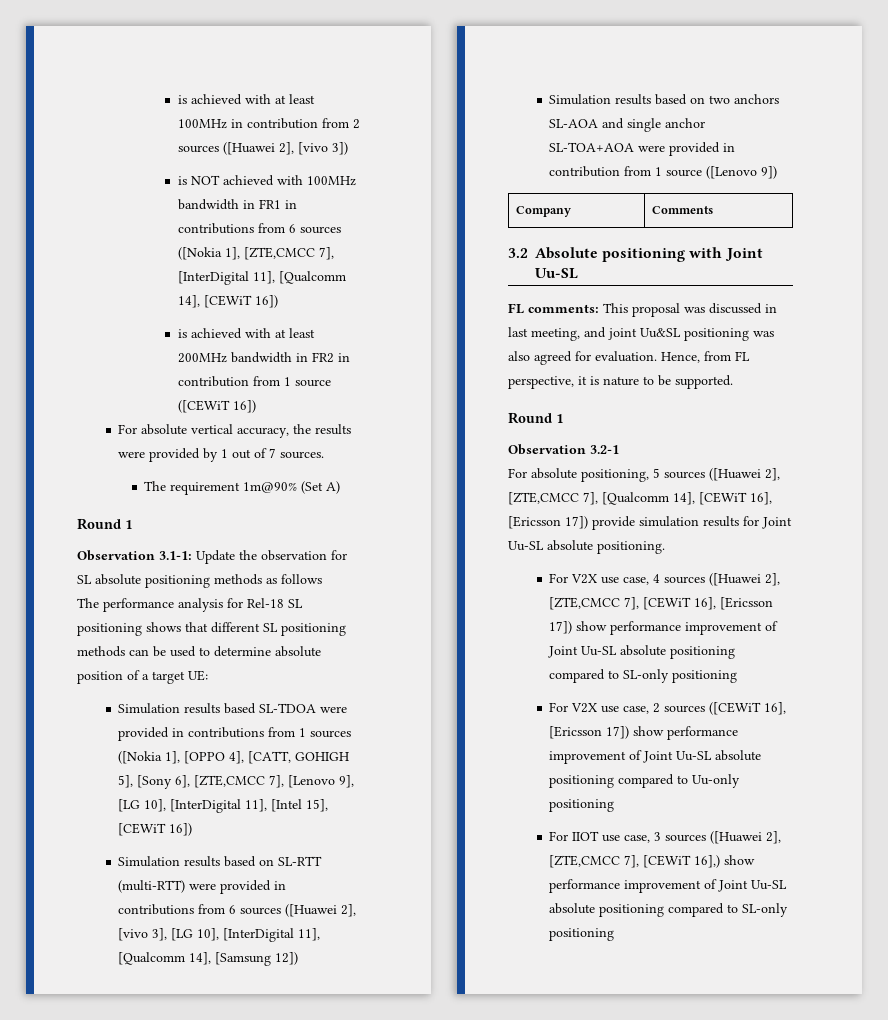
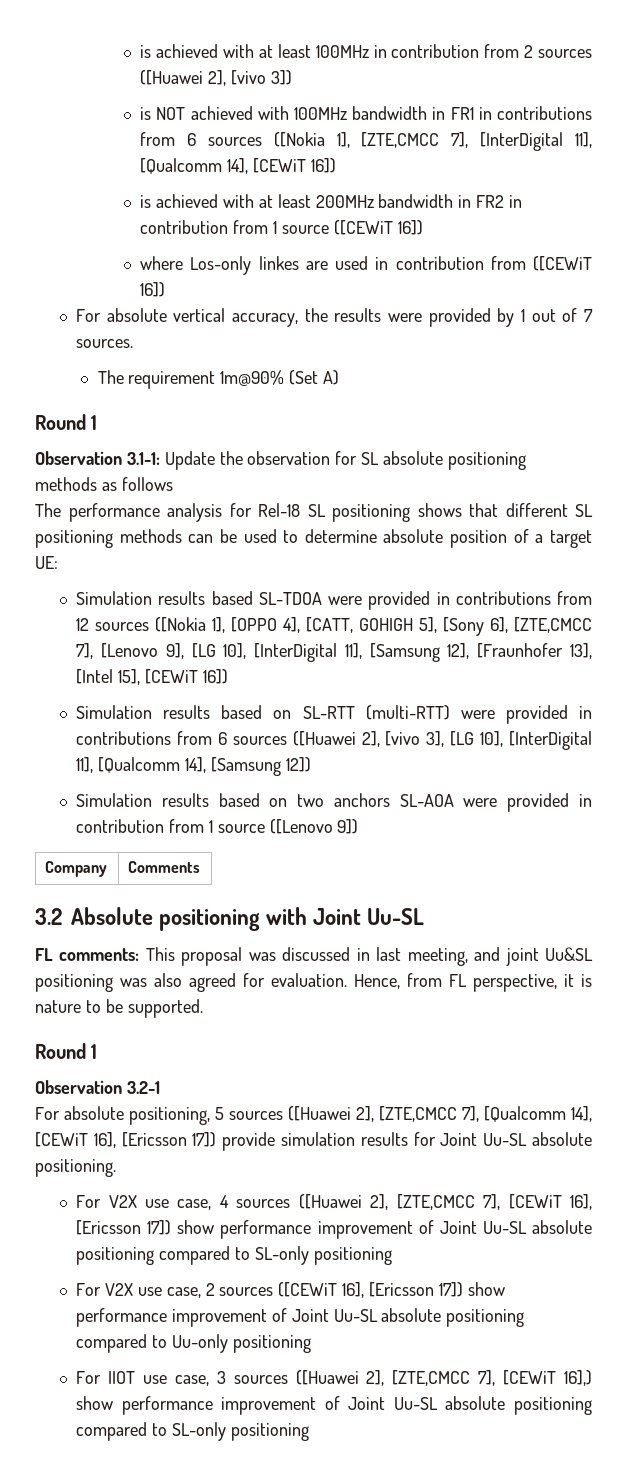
+ where Los-only linkes are used in contribution from ([CEWiT 16])
- Simulation results based SL-TDOA were provided in contributions from 1 sources ([Nokia 1], [OPPO 4], [CATT, GOHIGH 5], [Sony 6], [ZTE,CMCC 7], [Lenovo 9], [LG 10], [InterDigital 11], [Intel 15], [CEWiT 16])
+ Simulation results based SL-TDOA were provided in contributions from 12 sources ([Nokia 1], [OPPO 4], [CATT, GOHIGH 5], [Sony 6], [ZTE,CMCC 7], [Lenovo 9], [LG 10], [InterDigital 11], [Samsung 12], [Fraunhofer 13], [Intel 15], [CEWiT 16])
- Simulation results based on two anchors SL-AOA and single anchor SL-TOA+AOA were provided in contribution from 1 source ([Lenovo 9])
+ Simulation results based on two anchors SL-AOA were provided in contribution from 1 source ([Lenovo 9])

